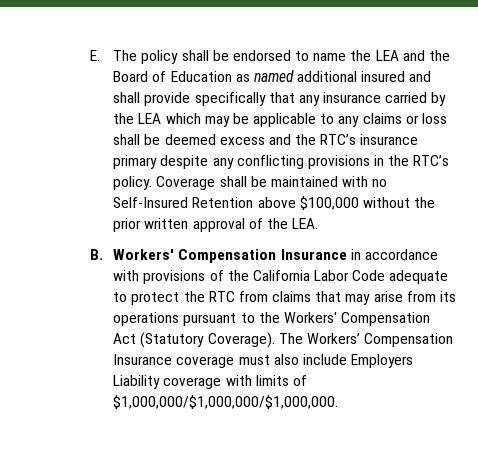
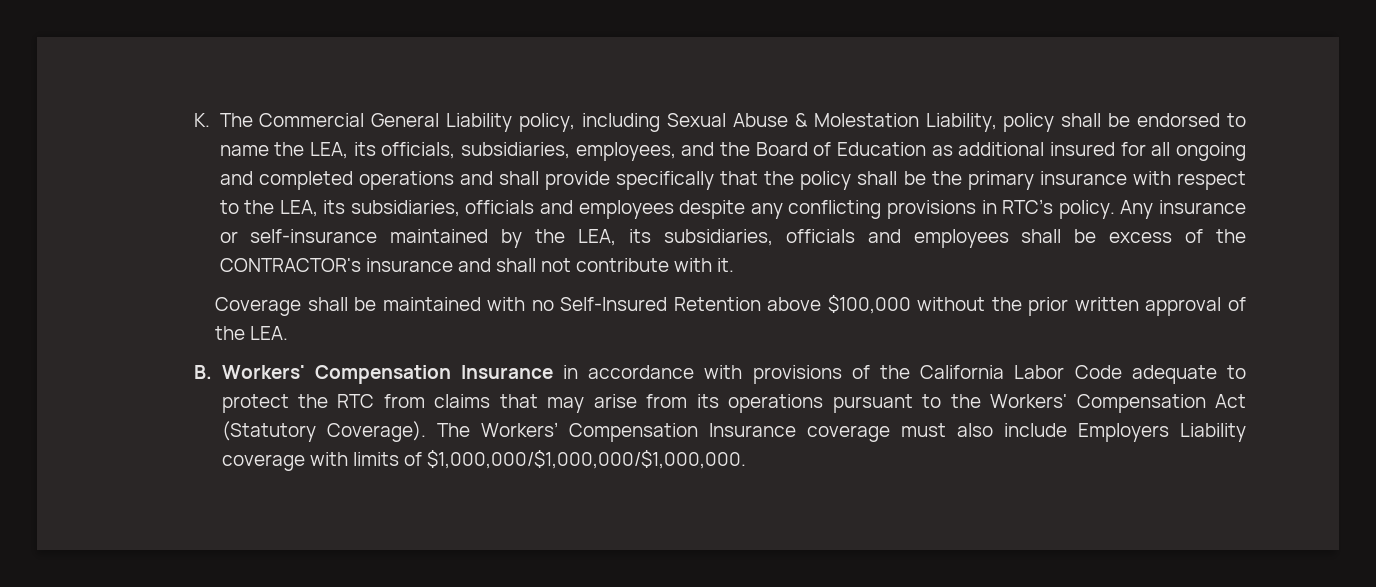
- E. The policy shall be endorsed to name the LEA and the Board of Education as named additional insured and shall provide specifically that any insurance carried by the LEA which may be applicable to any claims or loss shall be deemed excess and the RTC’s insurance primary despite any conflicting provisions in the RTC’s policy. Coverage shall be maintained with no Self-Insured Retention above $100,000 without the prior written approval of the LEA.
+ K. The Commercial General Liability policy, including Sexual Abuse & Molestation Liability, policy shall be endorsed to name the LEA, its officials, subsidiaries, employees, and the Board of Education as additional insured for all ongoing and completed operations and shall provide specifically that the policy shall be the primary insurance with respect to the LEA, its subsidiaries, officials and employees despite any conflicting provisions in RTC’s policy. Any insurance or self-insurance maintained by the LEA, its subsidiaries, officials and employees shall be excess of the CONTRACTOR's insurance and shall not contribute with it.
+ Coverage shall be maintained with no Self-Insured Retention above $100,000 without the prior written approval of the LEA.

